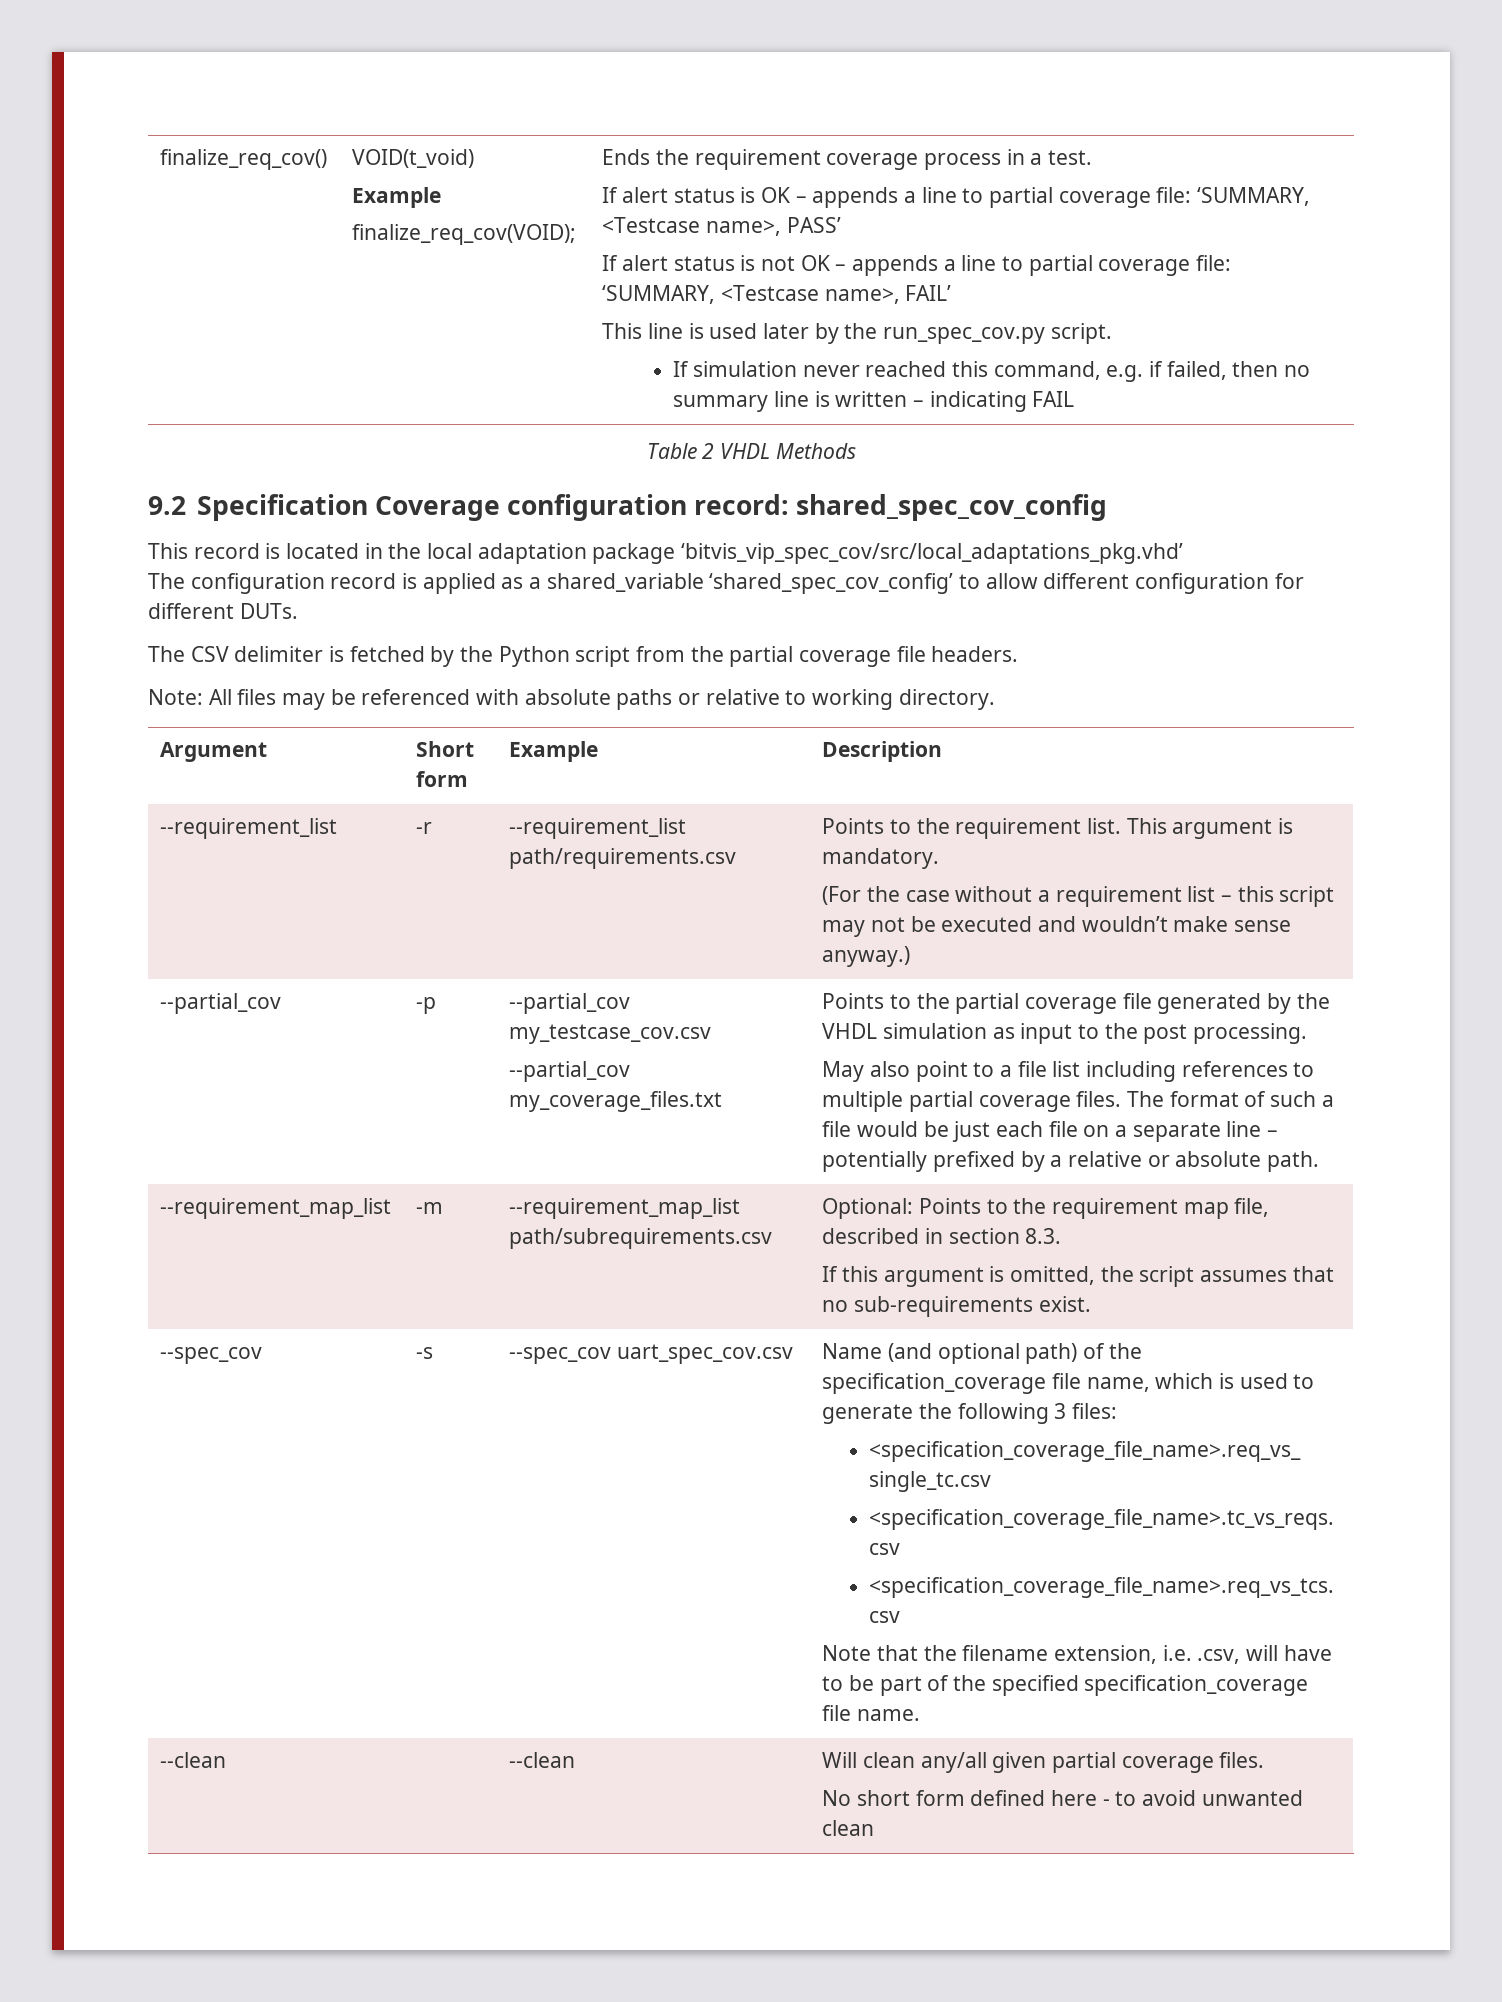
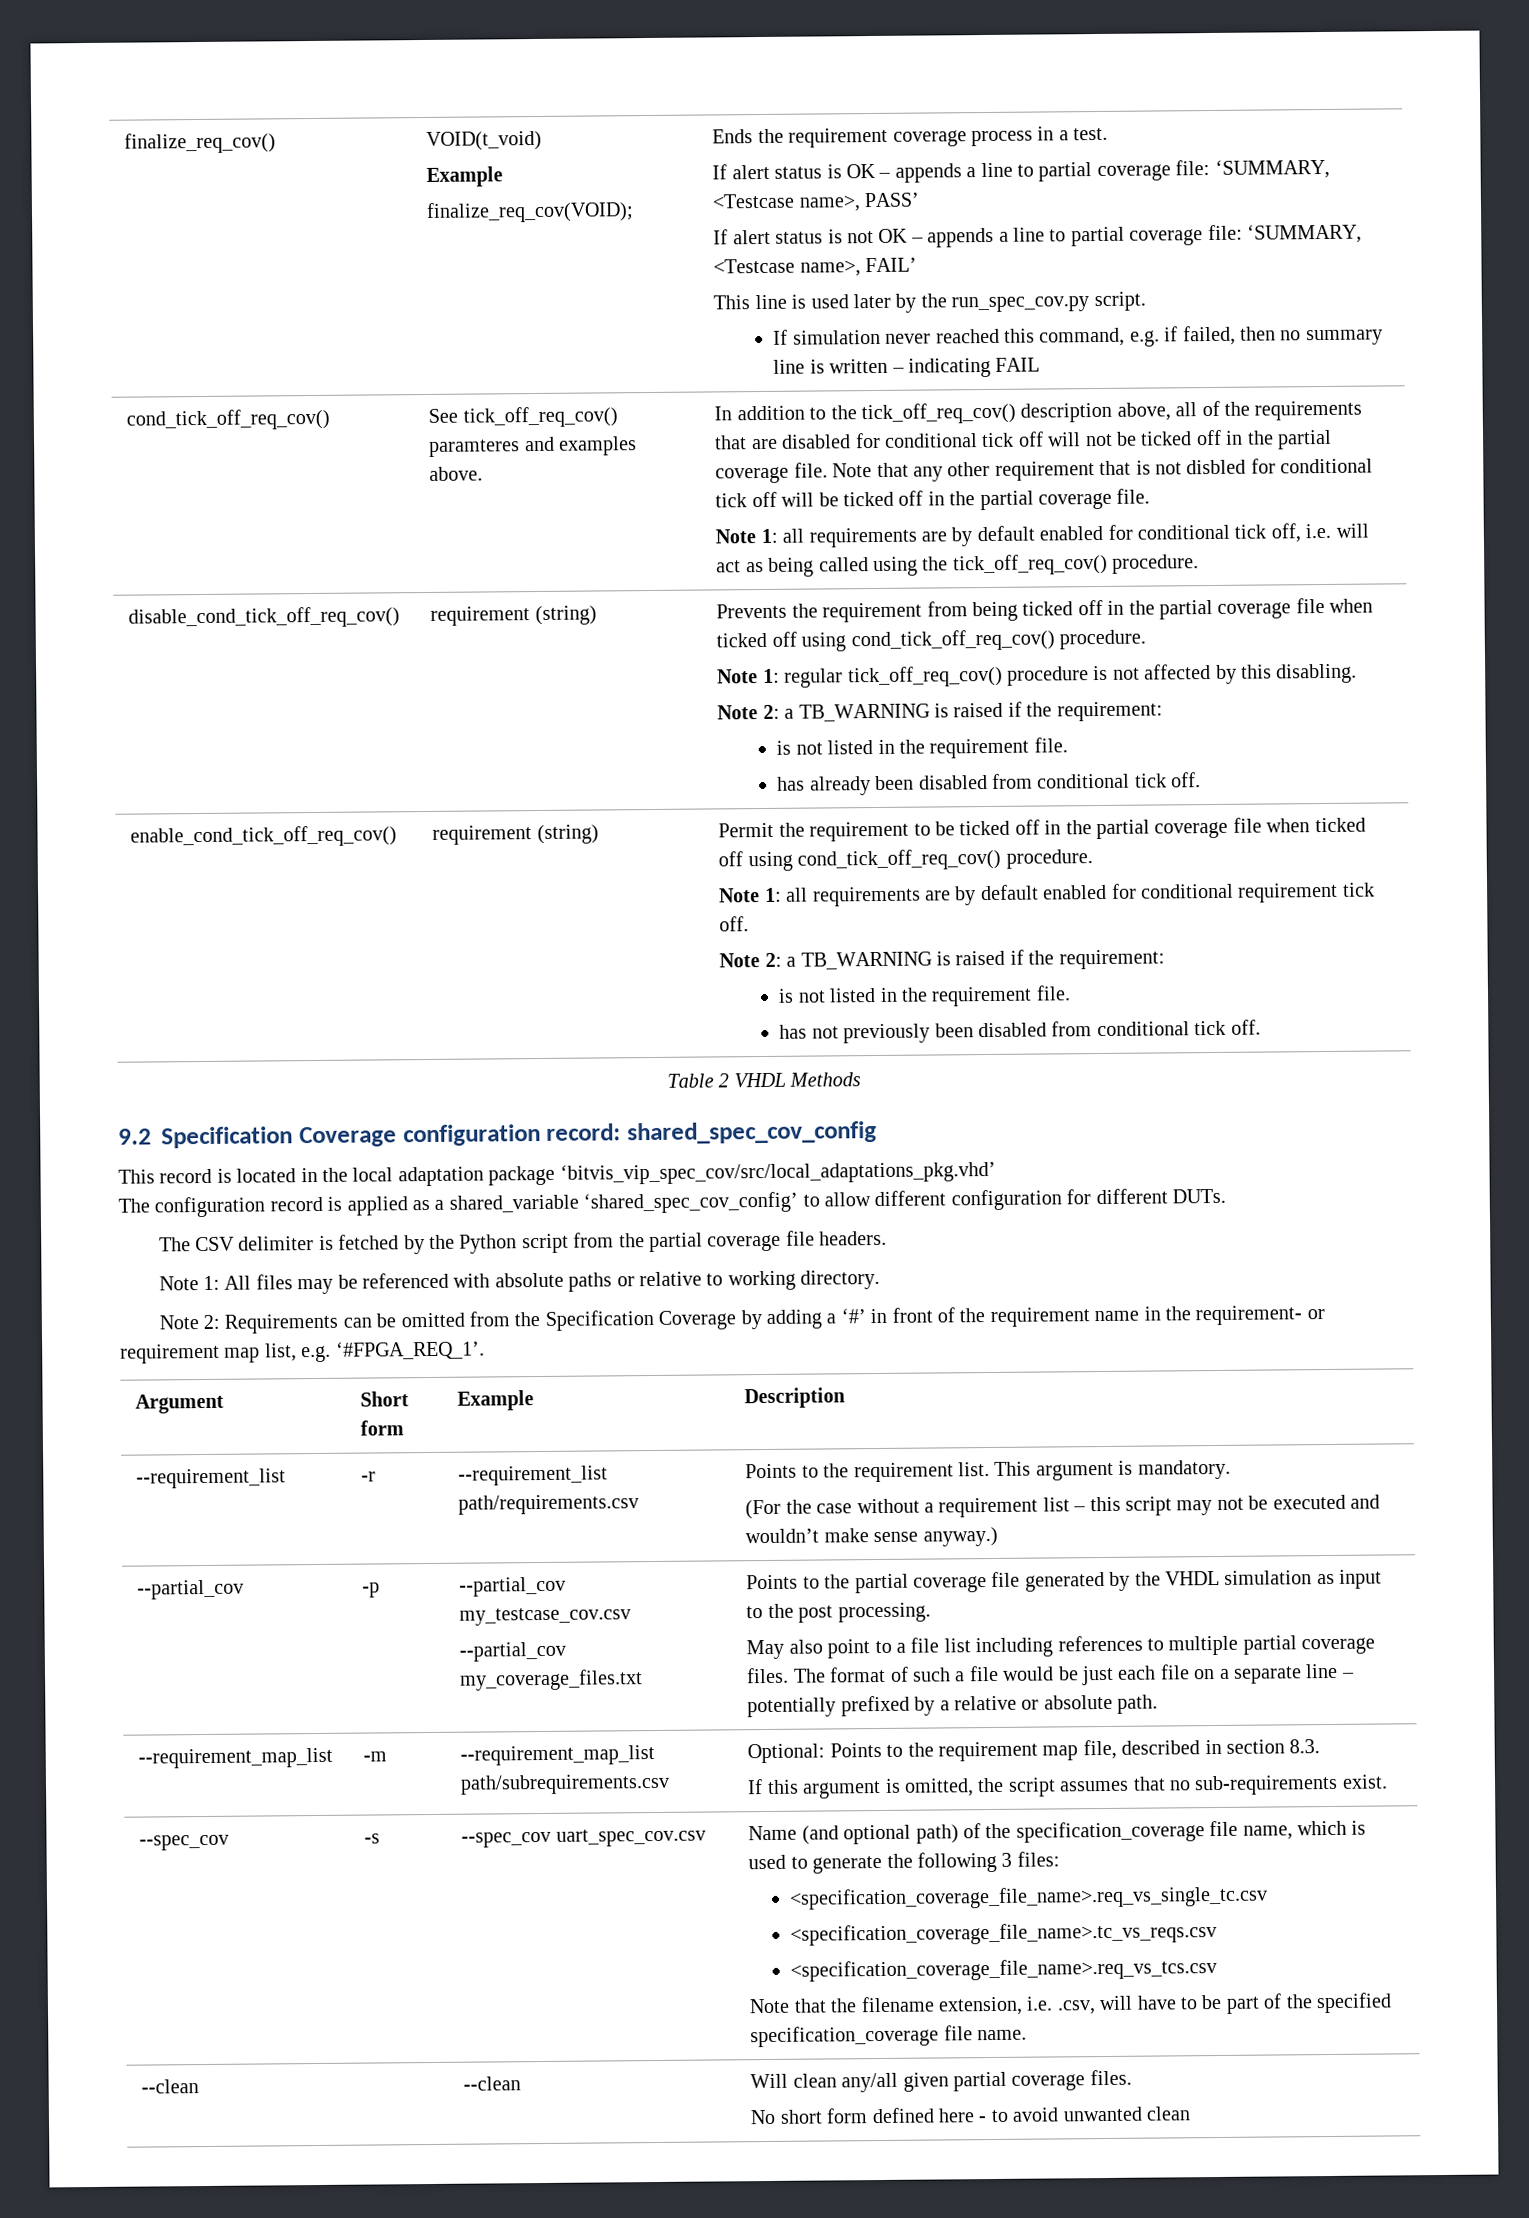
+ cond_tick_off_req_cov() | See tick_off_req_cov() paramteres and examples above. | In addition to the tick_off_req_cov() description above, all of the requirements that are disabled for conditional tick off will not be ticked off in the partial coverage file. Note that any other requirement that is not disbled for conditional tick off will be ticked off in the partial coverage file.
+ Note 1: all requirements are by default enabled for conditional tick off, i.e. will act as being called using the tick_off_req_cov() procedure.
+ disable_cond_tick_off_req_cov() | requirement (string) | Prevents the requirement from being ticked off in the partial coverage file when ticked off using cond_tick_off_req_cov() procedure.
+ Note 1: regular tick_off_req_cov() procedure is not affected by this disabling.
+ Note 2: a TB_WARNING is raised if the requirement:
+ is not listed in the requirement file.
+ has already been disabled from conditional tick off.
+ enable_cond_tick_off_req_cov() | requirement (string) | Permit the requirement to be ticked off in the partial coverage file when ticked off using cond_tick_off_req_cov() procedure.
+ Note 1: all requirements are by default enabled for conditional requirement tick off.
+ Note 2: a TB_WARNING is raised if the requirement:
+ is not listed in the requirement file.
+ has not previously been disabled from conditional tick off.
- Note: All files may be referenced with absolute paths or relative to working directory.
+ Note 1: All files may be referenced with absolute paths or relative to working directory.
+ Note 2: Requirements can be omitted from the Specification Coverage by adding a ‘#’ in front of the requirement name in the requirement- or requirement map list, e.g. ‘#FPGA_REQ_1’.

